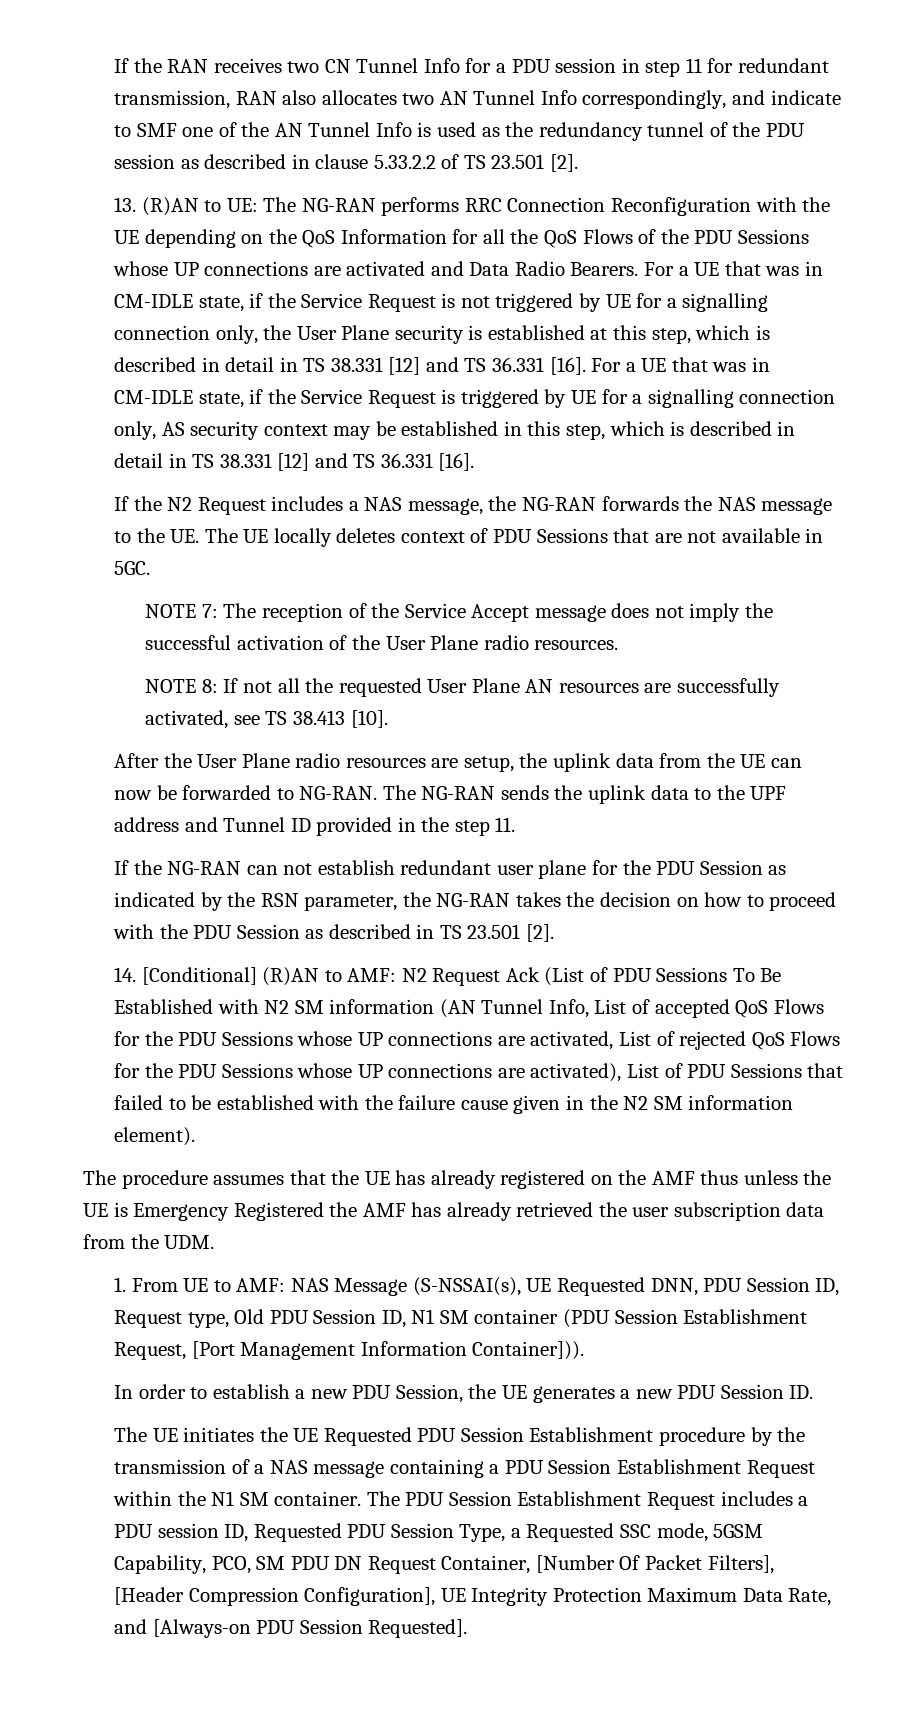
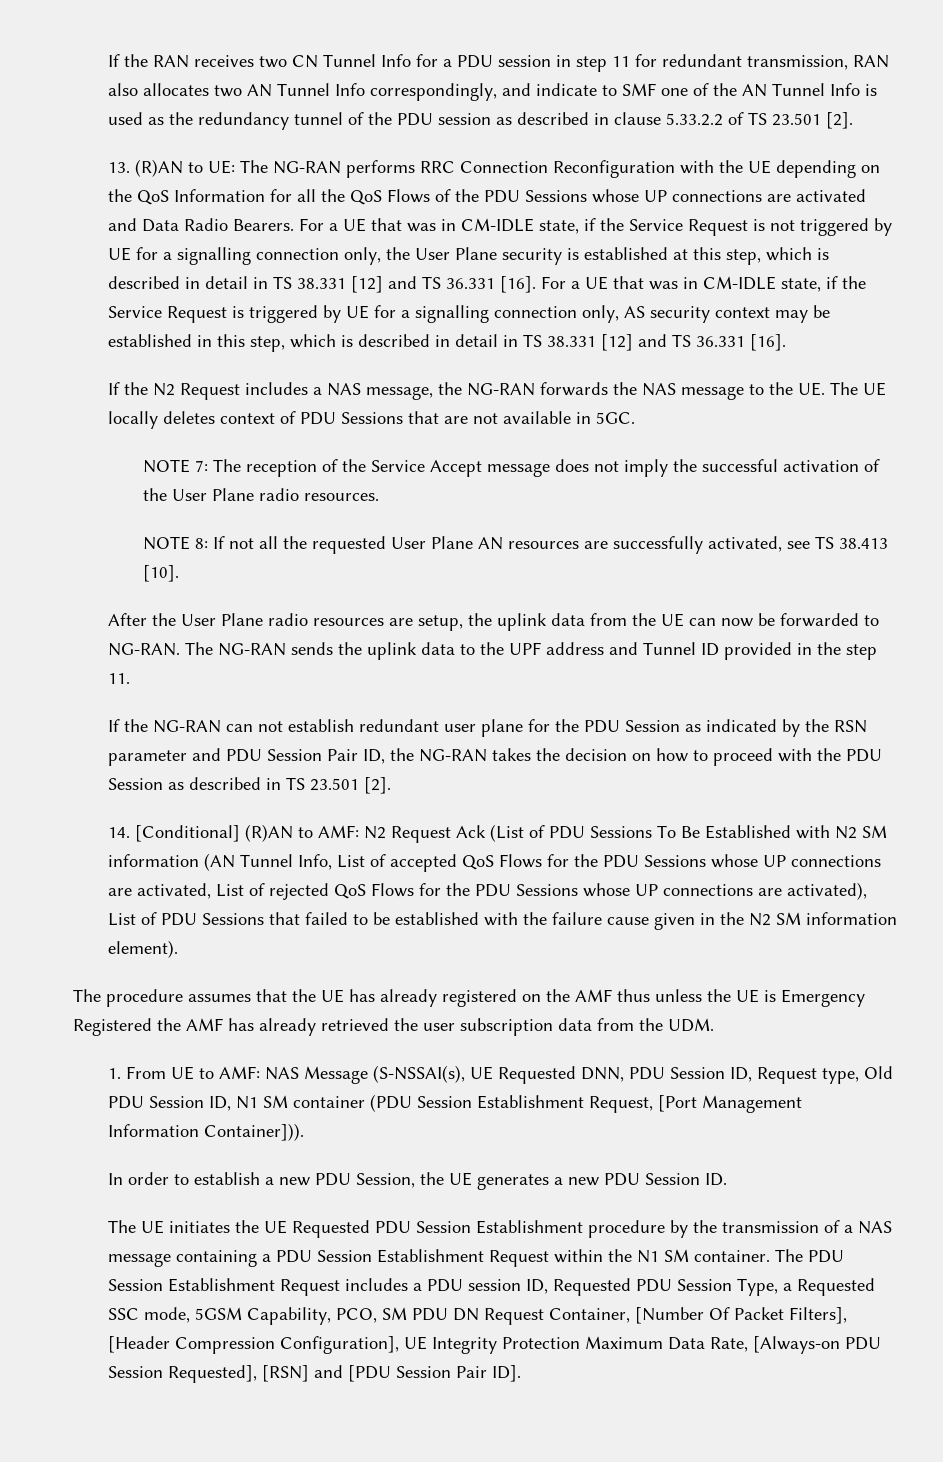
- If the NG-RAN can not establish redundant user plane for the PDU Session as indicated by the RSN parameter, the NG-RAN takes the decision on how to proceed with the PDU Session as described in TS 23.501 [2].
+ If the NG-RAN can not establish redundant user plane for the PDU Session as indicated by the RSN parameter and PDU Session Pair ID, the NG-RAN takes the decision on how to proceed with the PDU Session as described in TS 23.501 [2].
- The PDU Session Establishment Request includes a PDU session ID, Requested PDU Session Type, a Requested SSC mode, 5GSM Capability, PCO, SM PDU DN Request Container, [Number Of Packet Filters], [Header Compression Configuration], UE Integrity Protection Maximum Data Rate, and [Always-on PDU Session Requested].
+ The PDU Session Establishment Request includes a PDU session ID, Requested PDU Session Type, a Requested SSC mode, 5GSM Capability, PCO, SM PDU DN Request Container, [Number Of Packet Filters], [Header Compression Configuration], UE Integrity Protection Maximum Data Rate, [Always-on PDU Session Requested], [RSN] and [PDU Session Pair ID].

